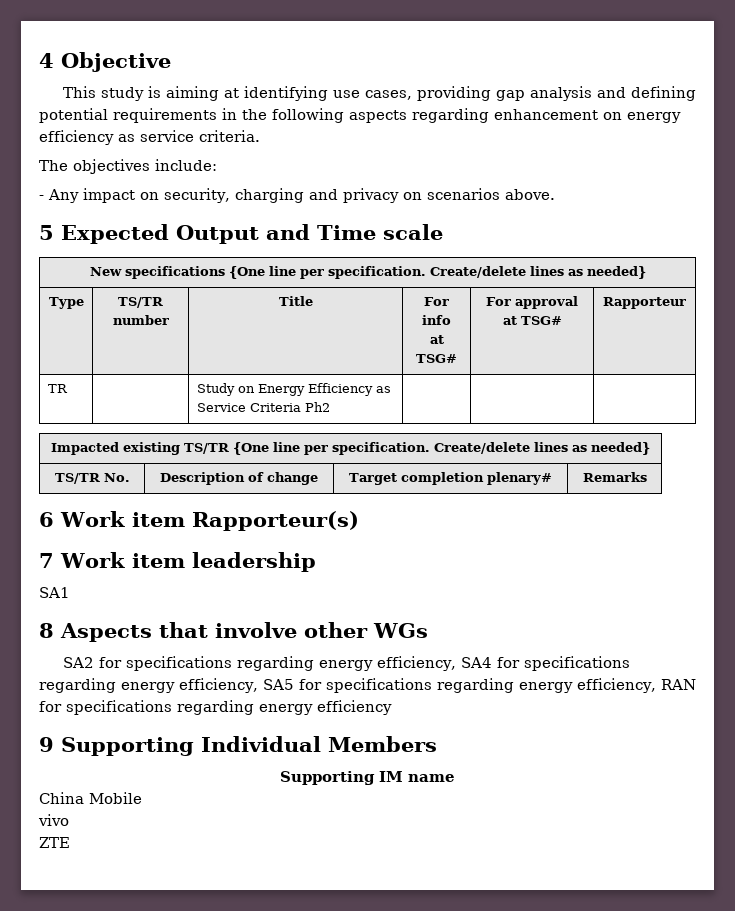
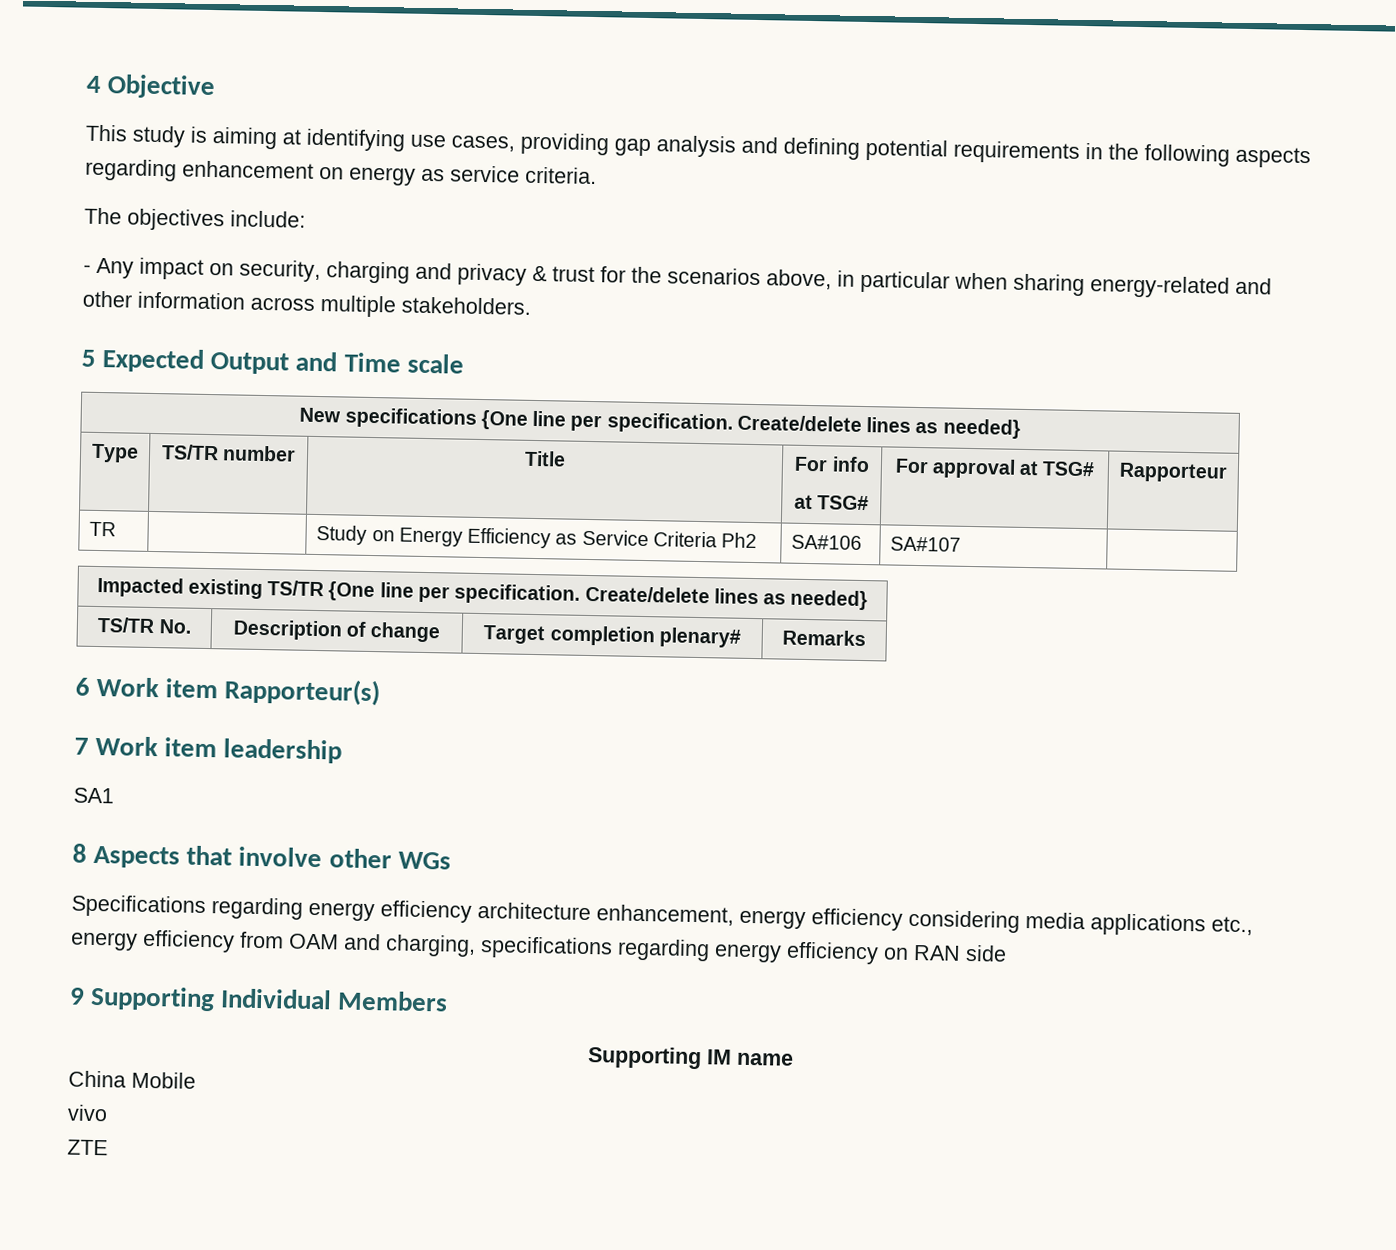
- This study is aiming at identifying use cases, providing gap analysis and defining potential requirements in the following aspects regarding enhancement on energy efficiency as service criteria.
+ This study is aiming at identifying use cases, providing gap analysis and defining potential requirements in the following aspects regarding enhancement on energy as service criteria.
- - Any impact on security, charging and privacy on scenarios above.
+ - Any impact on security, charging and privacy & trust for the scenarios above, in particular when sharing energy-related and other information across multiple stakeholders.
- TR | | Study on Energy Efficiency as Service Criteria Ph2 | | |
+ TR | | Study on Energy Efficiency as Service Criteria Ph2 | SA#106 | SA#107 |
- SA2 for specifications regarding energy efficiency, SA4 for specifications regarding energy efficiency, SA5 for specifications regarding energy efficiency, RAN for specifications regarding energy efficiency
+ Specifications regarding energy efficiency architecture enhancement, energy efficiency considering media applications etc., energy efficiency from OAM and charging, specifications regarding energy efficiency on RAN side

